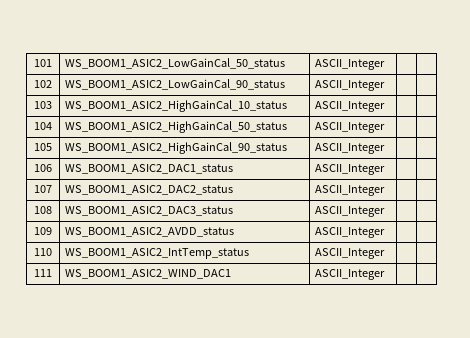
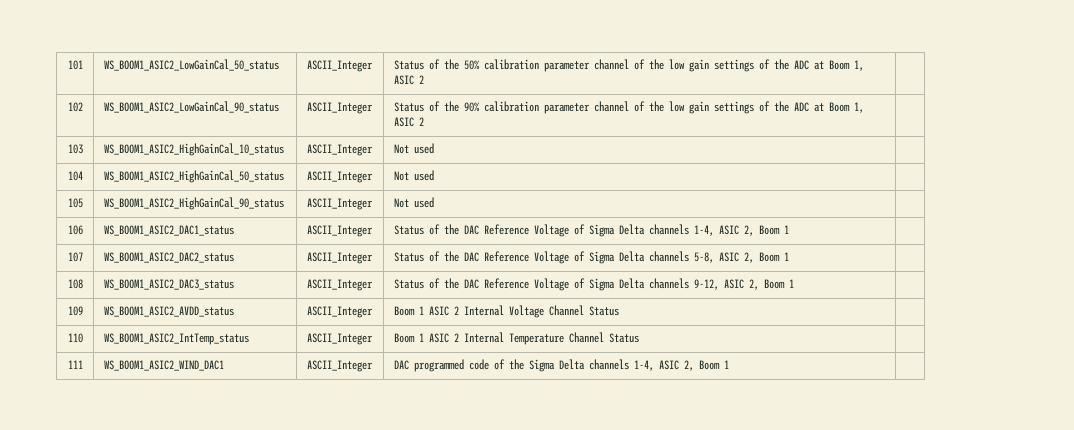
- 101 | WS_BOOM1_ASIC2_LowGainCal_50_status | ASCII_Integer | |
- 102 | WS_BOOM1_ASIC2_LowGainCal_90_status | ASCII_Integer | |
+ 101 | WS_BOOM1_ASIC2_LowGainCal_50_status | ASCII_Integer | Status of the 50% calibration parameter channel of the low gain settings of the ADC at Boom 1, ASIC 2 |
+ 102 | WS_BOOM1_ASIC2_LowGainCal_90_status | ASCII_Integer | Status of the 90% calibration parameter channel of the low gain settings of the ADC at Boom 1, ASIC 2 |
- 103 | WS_BOOM1_ASIC2_HighGainCal_10_status | ASCII_Integer | |
+ 103 | WS_BOOM1_ASIC2_HighGainCal_10_status | ASCII_Integer | Not used |
- 104 | WS_BOOM1_ASIC2_HighGainCal_50_status | ASCII_Integer | |
+ 104 | WS_BOOM1_ASIC2_HighGainCal_50_status | ASCII_Integer | Not used |
- 105 | WS_BOOM1_ASIC2_HighGainCal_90_status | ASCII_Integer | |
+ 105 | WS_BOOM1_ASIC2_HighGainCal_90_status | ASCII_Integer | Not used |
- 106 | WS_BOOM1_ASIC2_DAC1_status | ASCII_Integer | |
- 107 | WS_BOOM1_ASIC2_DAC2_status | ASCII_Integer | |
- 108 | WS_BOOM1_ASIC2_DAC3_status | ASCII_Integer | |
- 109 | WS_BOOM1_ASIC2_AVDD_status | ASCII_Integer | |
- 110 | WS_BOOM1_ASIC2_IntTemp_status | ASCII_Integer | |
- 111 | WS_BOOM1_ASIC2_WIND_DAC1 | ASCII_Integer | |
+ 106 | WS_BOOM1_ASIC2_DAC1_status | ASCII_Integer | Status of the DAC Reference Voltage of Sigma Delta channels 1-4, ASIC 2, Boom 1 |
+ 107 | WS_BOOM1_ASIC2_DAC2_status | ASCII_Integer | Status of the DAC Reference Voltage of Sigma Delta channels 5-8, ASIC 2, Boom 1 |
+ 108 | WS_BOOM1_ASIC2_DAC3_status | ASCII_Integer | Status of the DAC Reference Voltage of Sigma Delta channels 9-12, ASIC 2, Boom 1 |
+ 109 | WS_BOOM1_ASIC2_AVDD_status | ASCII_Integer | Boom 1 ASIC 2 Internal Voltage Channel Status |
+ 110 | WS_BOOM1_ASIC2_IntTemp_status | ASCII_Integer | Boom 1 ASIC 2 Internal Temperature Channel Status |
+ 111 | WS_BOOM1_ASIC2_WIND_DAC1 | ASCII_Integer | DAC programmed code of the Sigma Delta channels 1-4, ASIC 2, Boom 1 |

